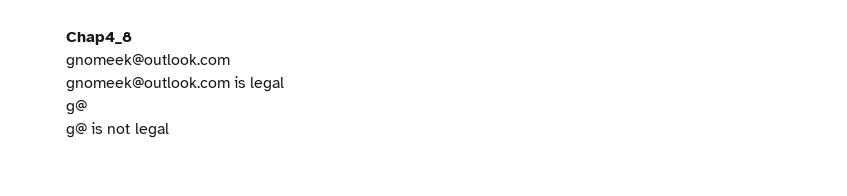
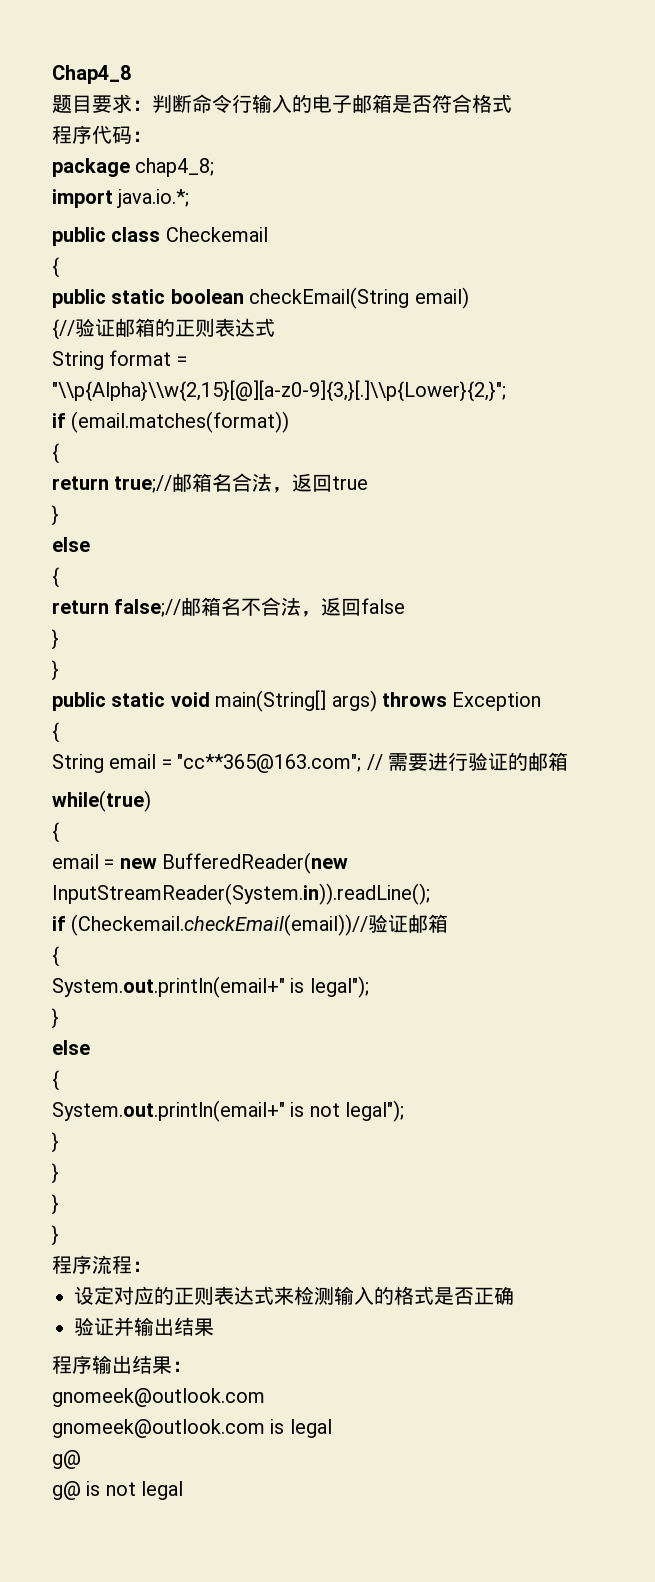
+ 题目要求：判断命令行输入的电子邮箱是否符合格式
+ 程序代码：
+ package chap4_8;
+ import java.io.*;
+ public class Checkemail
+ {
+ public static boolean checkEmail(String email)
+ {//验证邮箱的正则表达式
+ String format = "\\p{Alpha}\\w{2,15}[@][a-z0-9]{3,}[.]\\p{Lower}{2,}";
+ if (email.matches(format))
+ {
+ return true;//邮箱名合法，返回true
+ }
+ else
+ {
+ return false;//邮箱名不合法，返回false
+ }
+ }
+ public static void main(String[] args) throws Exception
+ {
+ String email = "cc**365@163.com"; // 需要进行验证的邮箱
+ while(true)
+ {
+ email = new BufferedReader(new InputStreamReader(System.in)).readLine();
+ if (Checkemail.checkEmail(email))//验证邮箱
+ {
+ System.out.println(email+" is legal");
+ }
+ else
+ {
+ System.out.println(email+" is not legal");
+ }
+ }
+ }
+ }
+ 程序流程：
+ 设定对应的正则表达式来检测输入的格式是否正确
+ 验证并输出结果
+ 程序输出结果：

